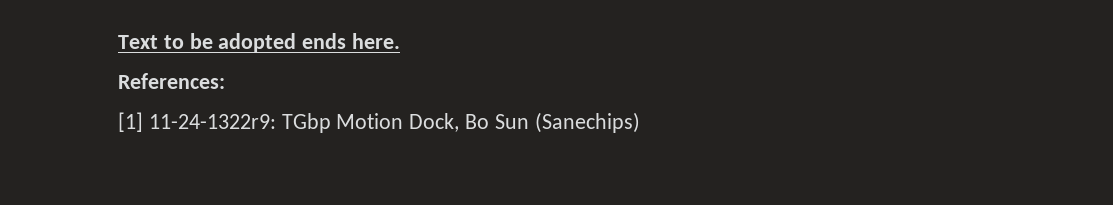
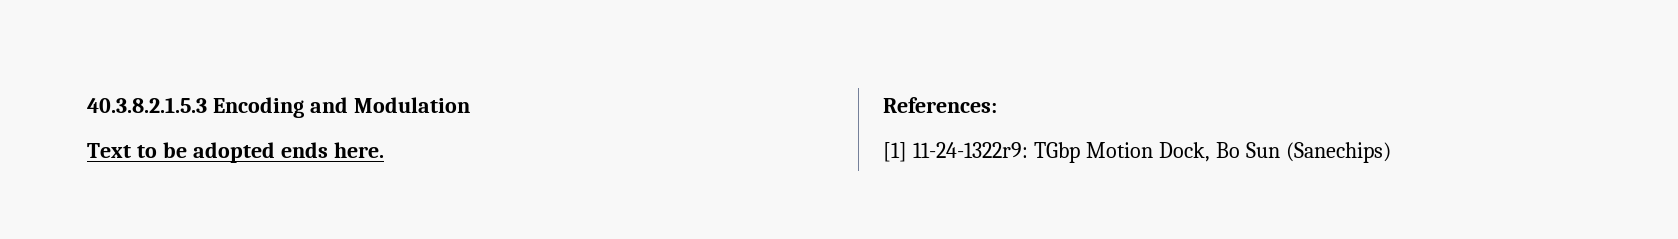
+ 40.3.8.2.1.5.3 Encoding and Modulation

